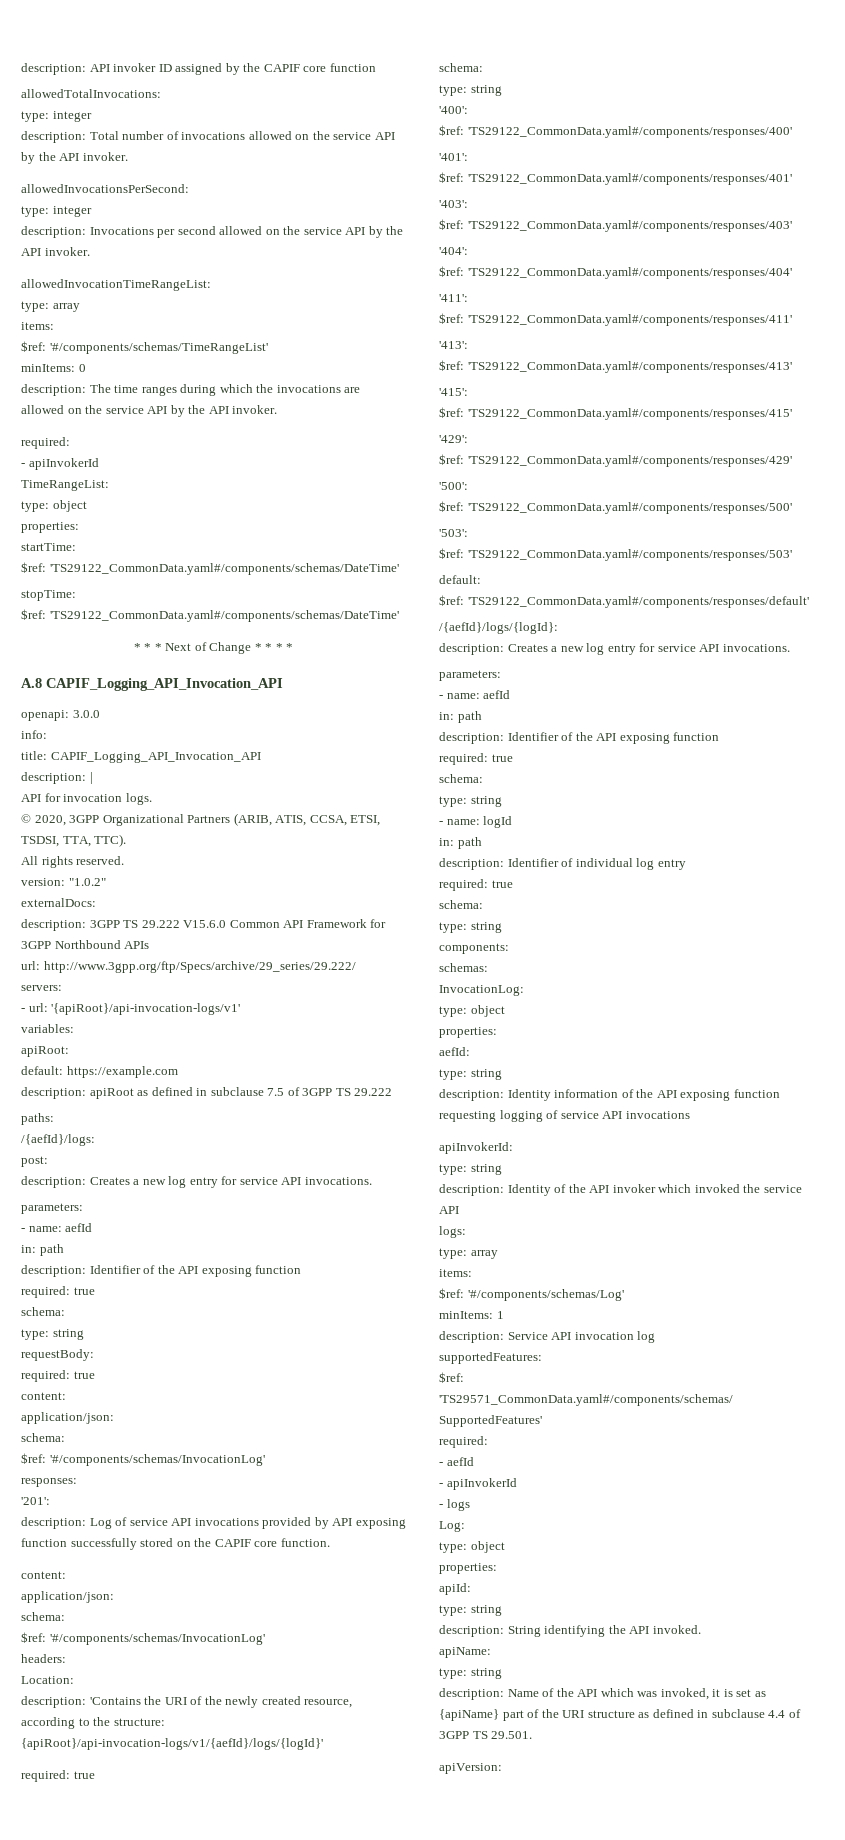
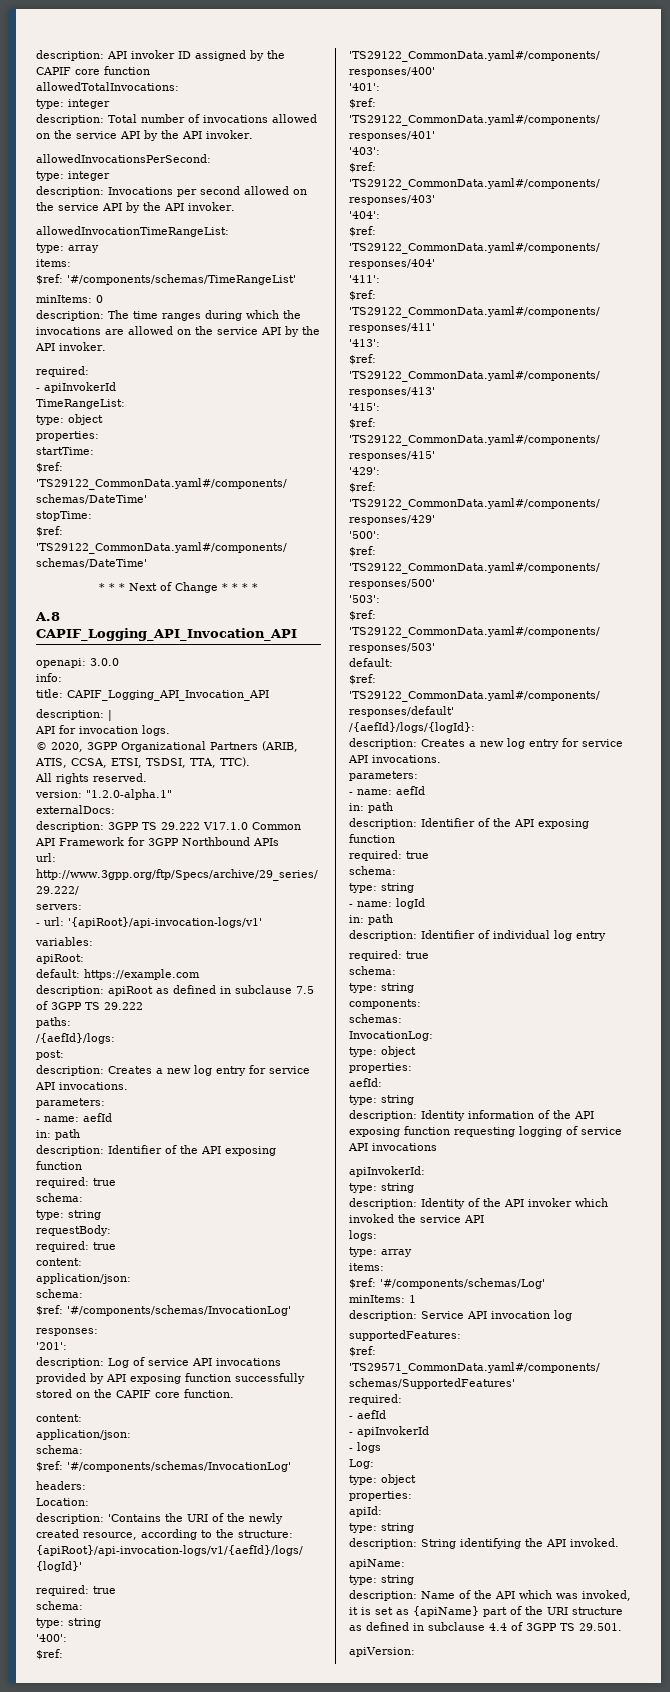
- version: "1.0.2"
+ version: "1.2.0-alpha.1"
- description: 3GPP TS 29.222 V15.6.0 Common API Framework for 3GPP Northbound APIs
+ description: 3GPP TS 29.222 V17.1.0 Common API Framework for 3GPP Northbound APIs

